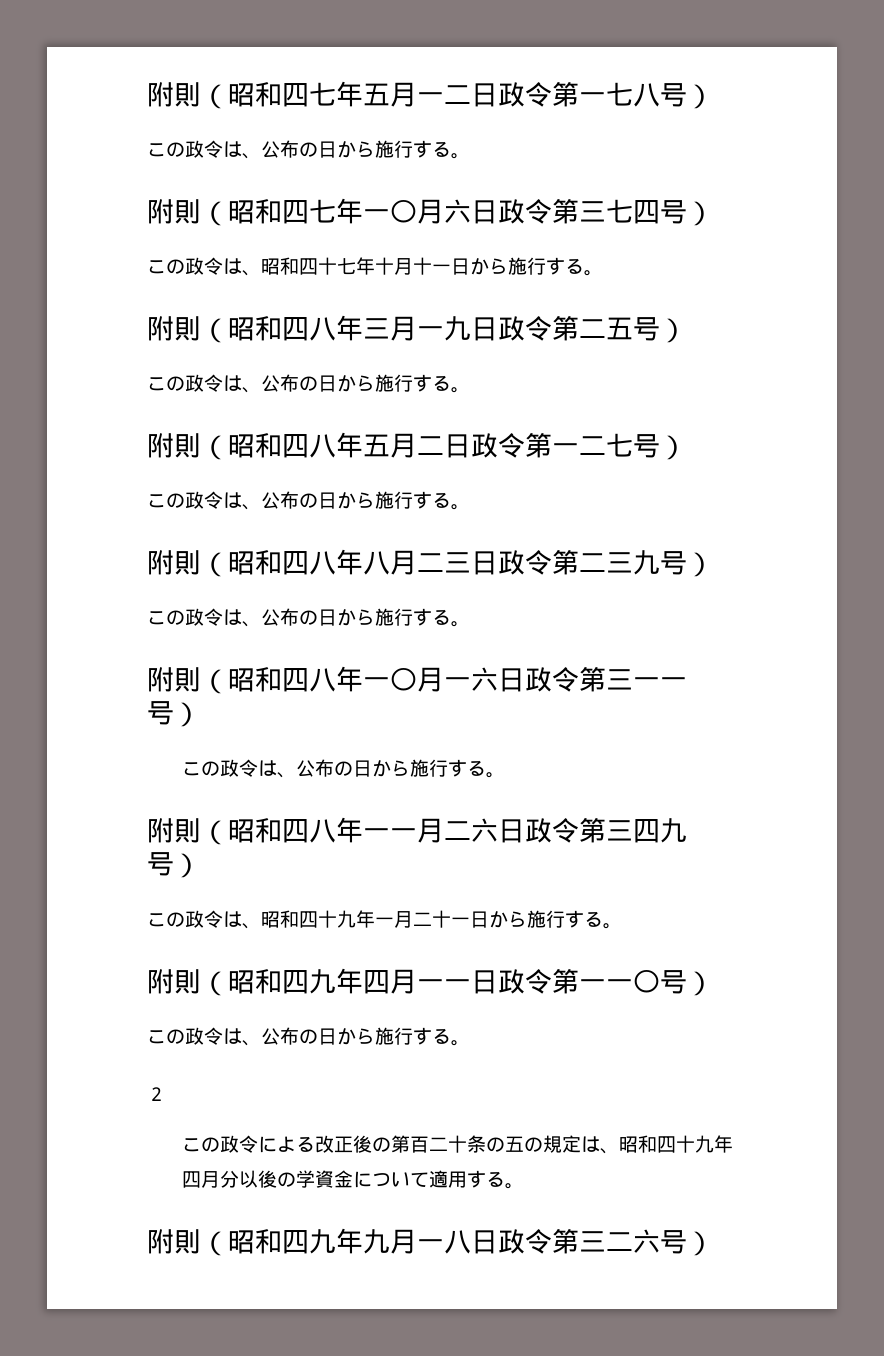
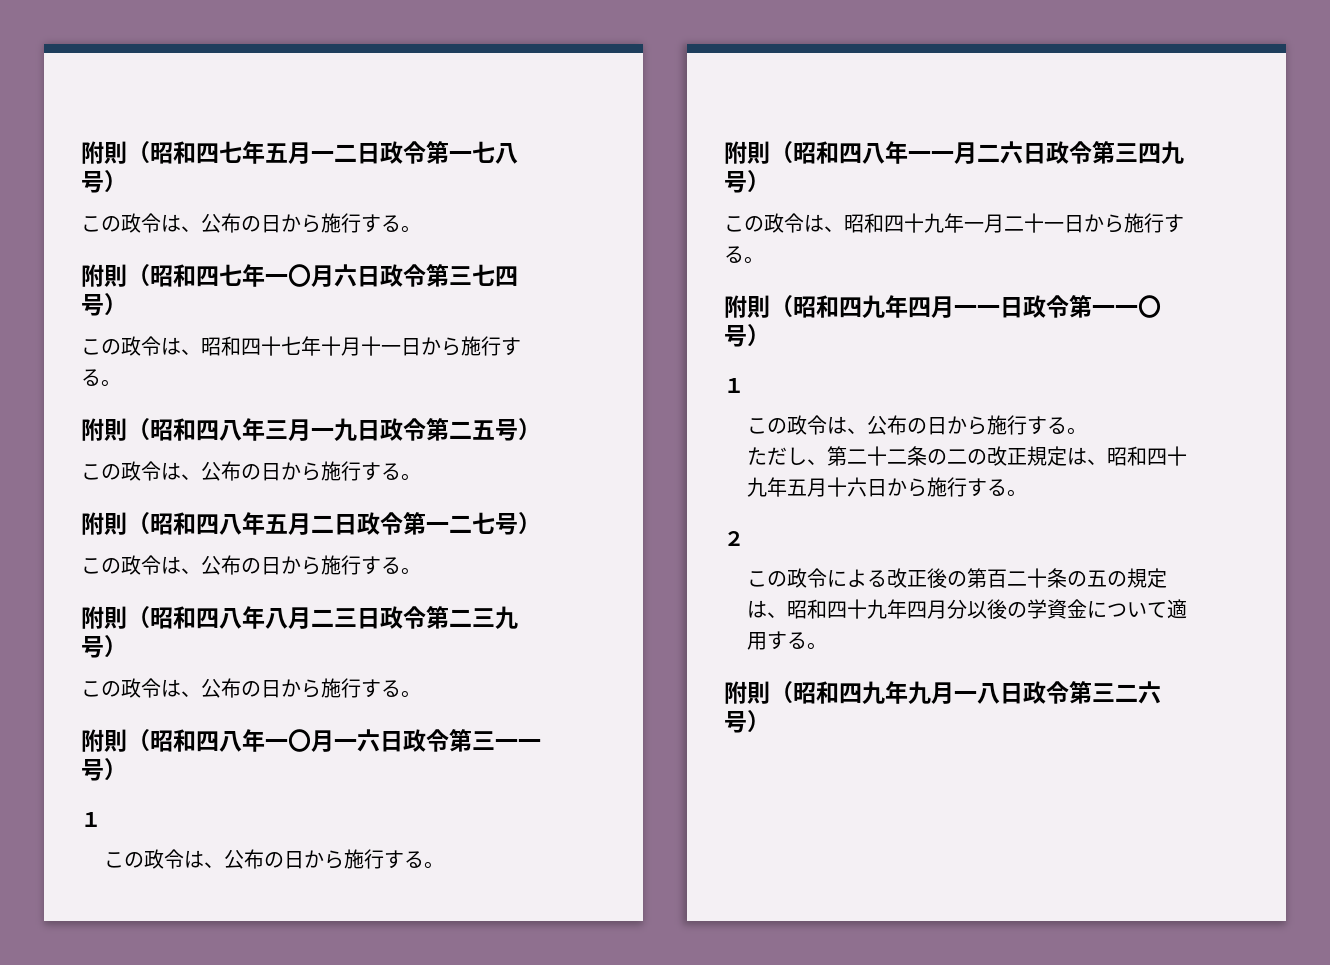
  附則（昭和四八年一〇月一六日政令第三一一号）
+ １
  附則（昭和四九年四月一一日政令第一一〇号）
+ １
  この政令は、公布の日から施行する。
+ ただし、第二十二条の二の改正規定は、昭和四十九年五月十六日から施行する。

